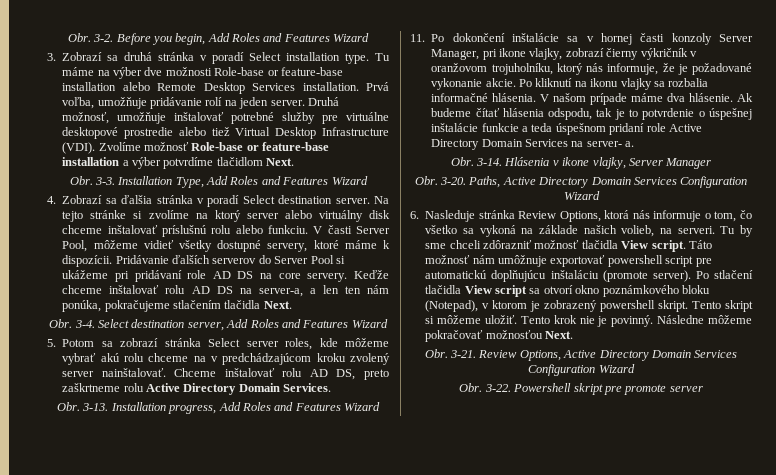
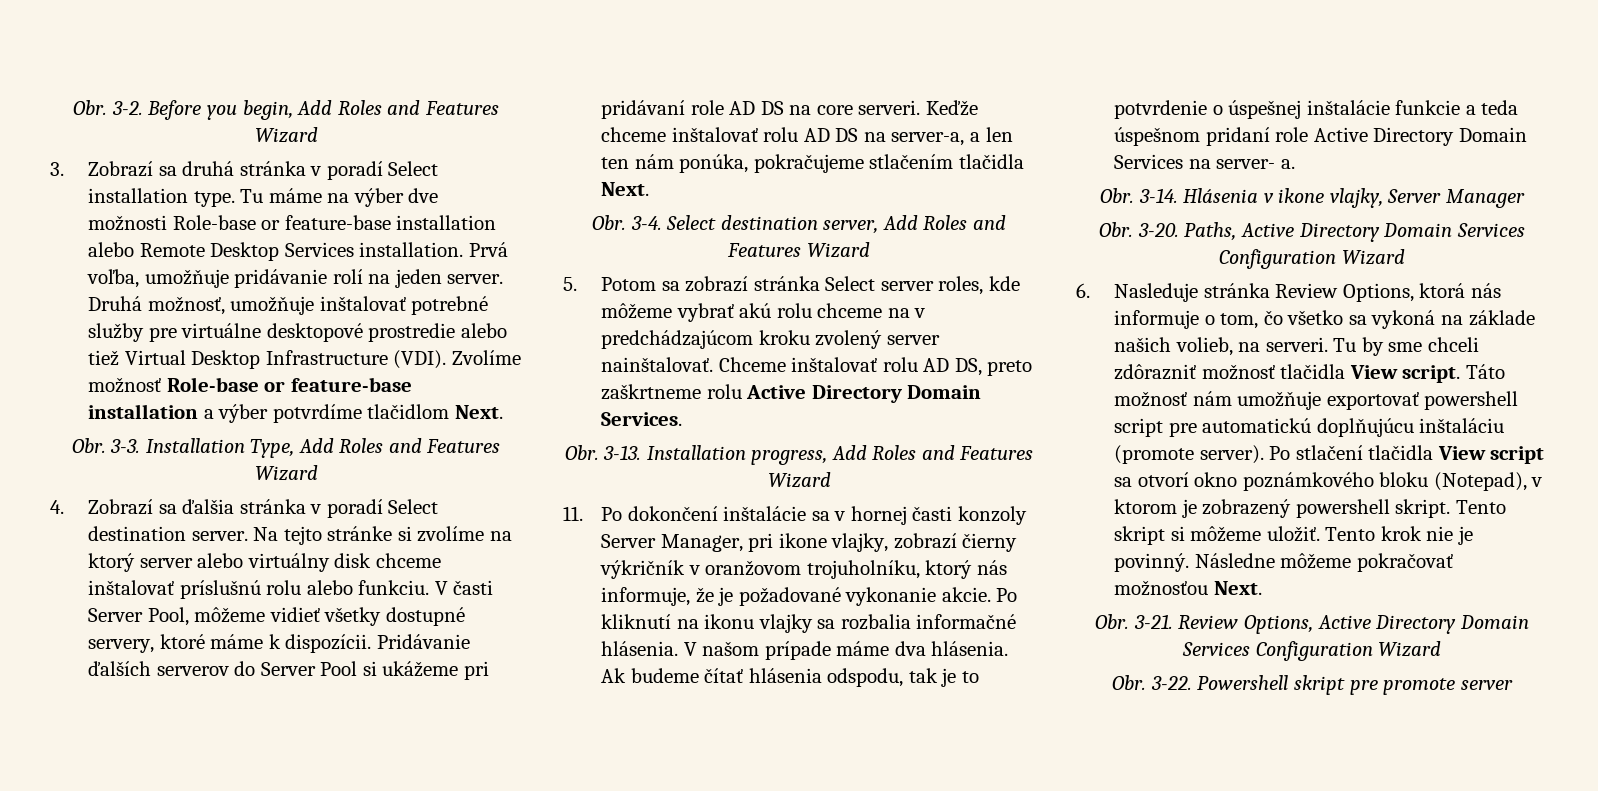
- Pridávanie ďalších serverov do Server Pool si ukážeme pri pridávaní role AD DS na core servery.
+ Pridávanie ďalších serverov do Server Pool si ukážeme pri pridávaní role AD DS na core serveri.
- V našom prípade máme dva hlásenie.
+ V našom prípade máme dva hlásenia.
- Táto možnosť nám umôžnuje exportovať powershell script pre automatickú doplňujúcu inštaláciu (promote server).
+ Táto možnosť nám umožňuje exportovať powershell script pre automatickú doplňujúcu inštaláciu (promote server).

